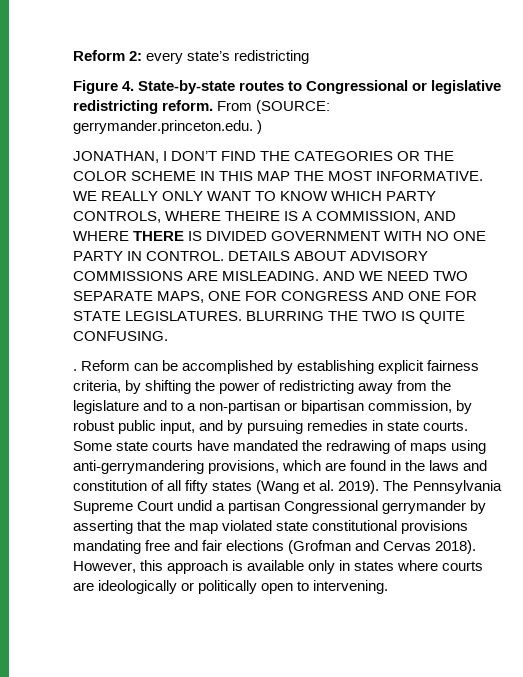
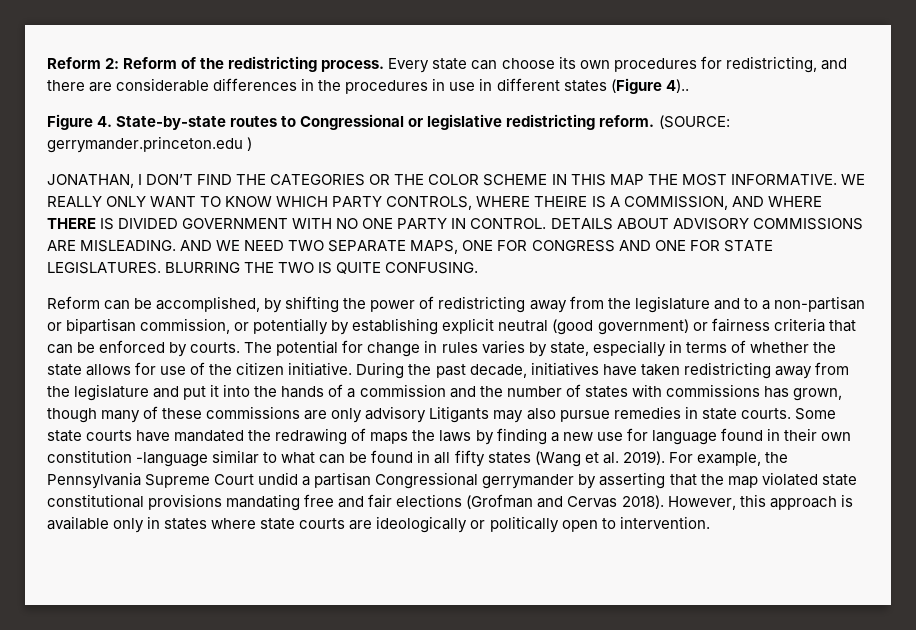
- Reform 2: every state’s redistricting
+ Reform 2: Reform of the redistricting process. Every state can choose its own procedures for redistricting, and there are considerable differences in the procedures in use in different states (Figure 4)..
- From (SOURCE: gerrymander.princeton.edu. )
+ (SOURCE: gerrymander.princeton.edu )
- . Reform can be accomplished by establishing explicit fairness criteria, by shifting the power of redistricting away from the legislature and to a non-partisan or bipartisan commission, by robust public input, and by pursuing remedies in state courts.
+ Reform can be accomplished, by shifting the power of redistricting away from the legislature and to a non-partisan or bipartisan commission, or potentially by establishing explicit neutral (good government) or fairness criteria that can be enforced by courts. The potential for change in rules varies by state, especially in terms of whether the state allows for use of the citizen initiative. During the past decade, initiatives have taken redistricting away from the legislature and put it into the hands of a commission and the number of states with commissions has grown, though many of these commissions are only advisory Litigants may also pursue remedies in state courts.
- Some state courts have mandated the redrawing of maps using anti-gerrymandering provisions, which are found in the laws and constitution of all fifty states (Wang et al. 2019).
+ Some state courts have mandated the redrawing of maps the laws by finding a new use for language found in their own constitution -language similar to what can be found in all fifty states (Wang et al. 2019).
- The Pennsylvania Supreme Court undid a partisan Congressional gerrymander by asserting that the map violated state constitutional provisions mandating free and fair elections (Grofman and Cervas 2018).
+ For example, the Pennsylvania Supreme Court undid a partisan Congressional gerrymander by asserting that the map violated state constitutional provisions mandating free and fair elections (Grofman and Cervas 2018).
- However, this approach is available only in states where courts are ideologically or politically open to intervening.
+ However, this approach is available only in states where state courts are ideologically or politically open to intervention.

